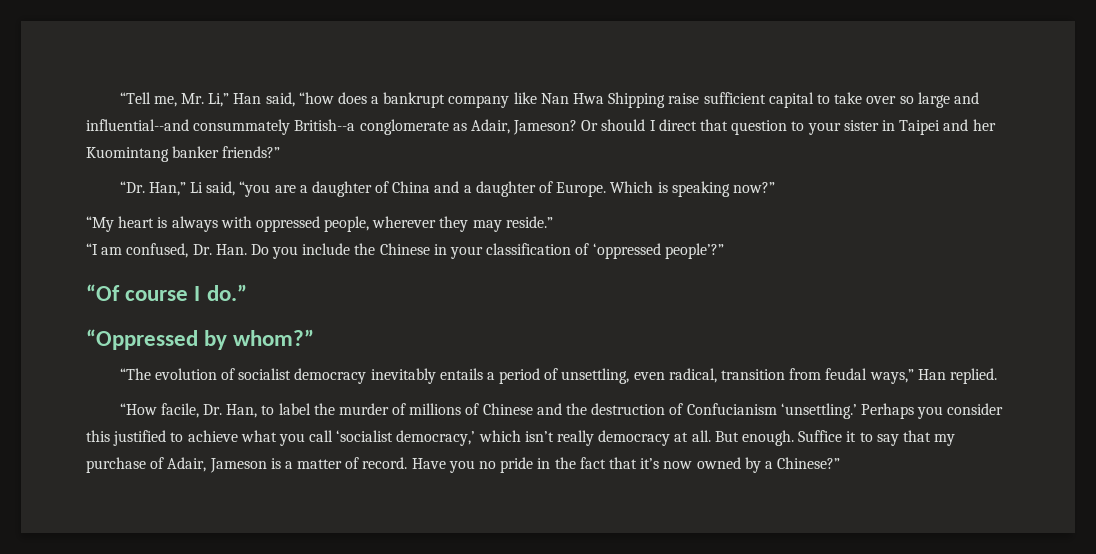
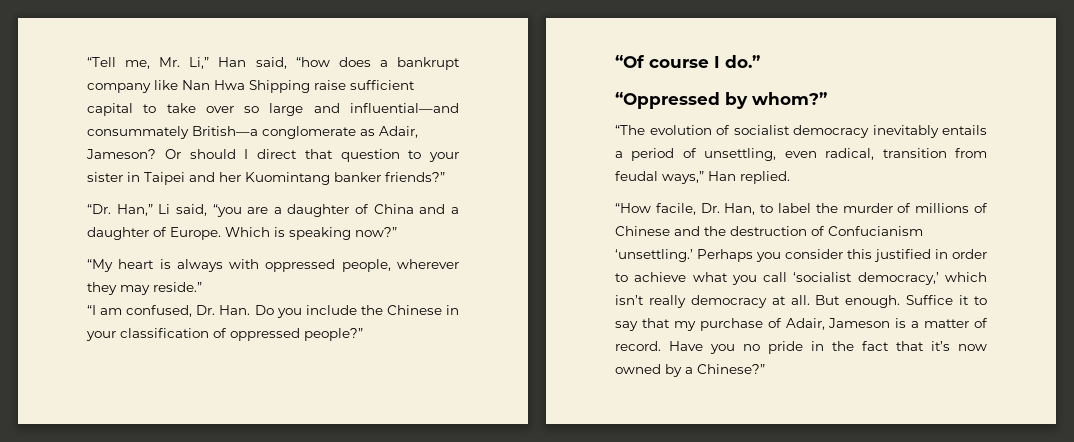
- “Tell me, Mr. Li,” Han said, “how does a bankrupt company like Nan Hwa Shipping raise sufficient capital to take over so large and influential--and consummately British--a conglomerate as Adair, Jameson?
+ “Tell me, Mr. Li,” Han said, “how does a bankrupt company like Nan Hwa Shipping raise sufficient capital to take over so large and influential—and consummately British—a conglomerate as Adair, Jameson?
- “I am confused, Dr. Han. Do you include the Chinese in your classification of ‘oppressed people’?”
+ “I am confused, Dr. Han. Do you include the Chinese in your classification of oppressed people?”
- Perhaps you consider this justified to achieve what you call ‘socialist democracy,’ which isn’t really democracy at all.
+ Perhaps you consider this justified in order to achieve what you call ‘socialist democracy,’ which isn’t really democracy at all.

